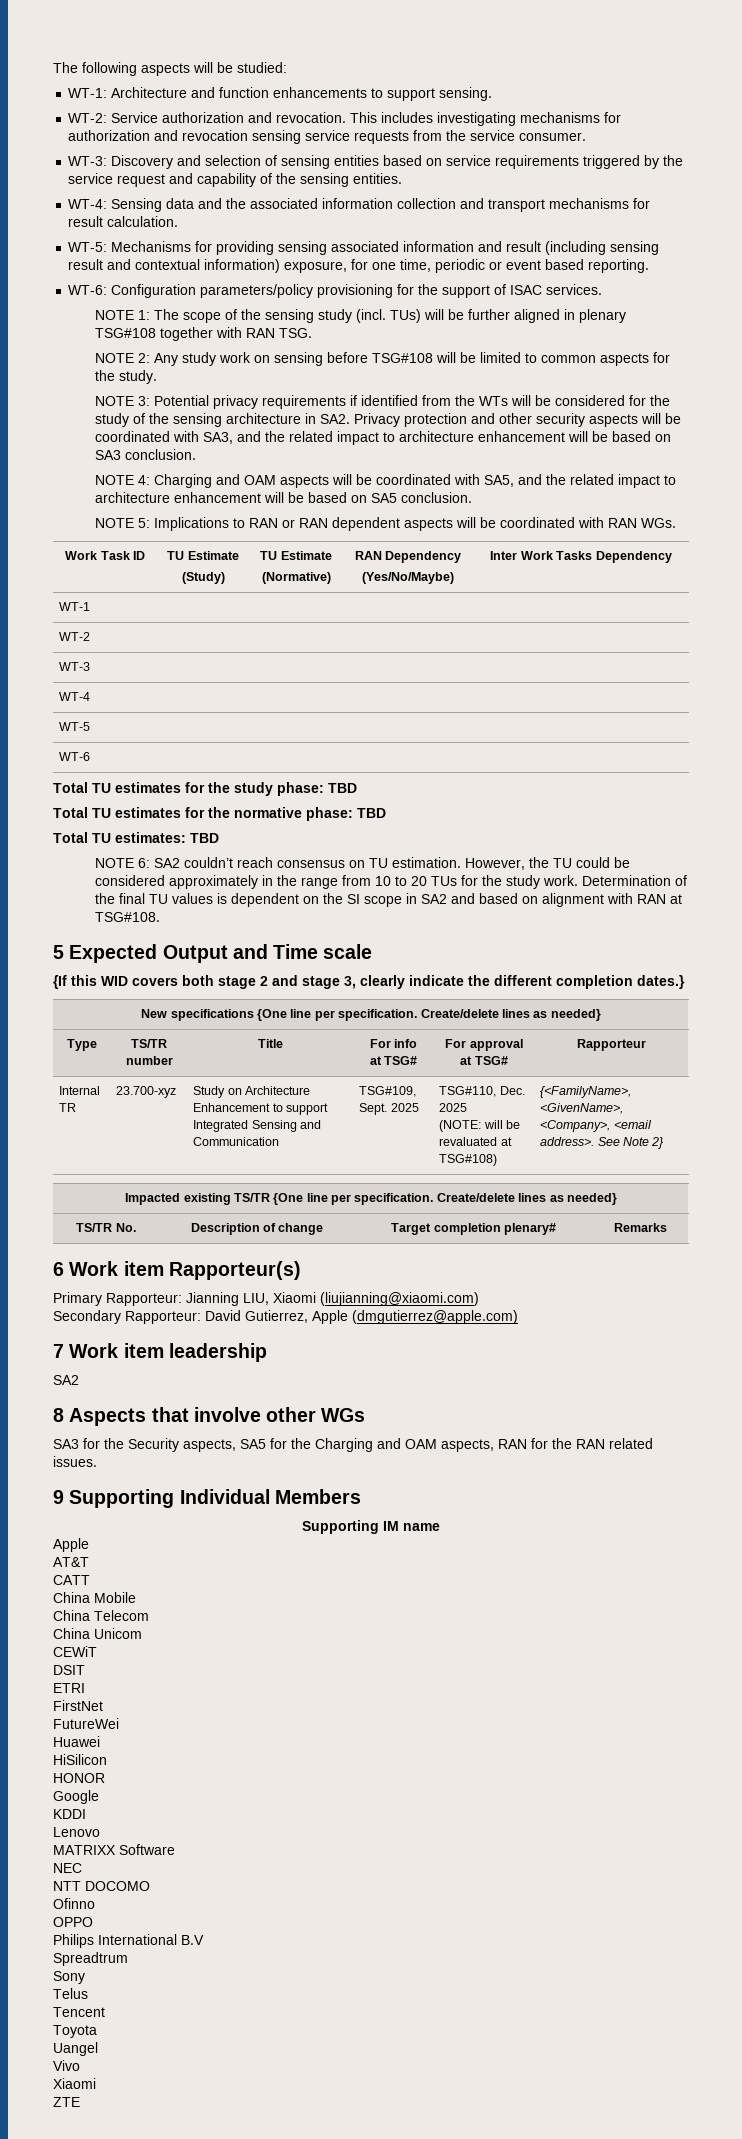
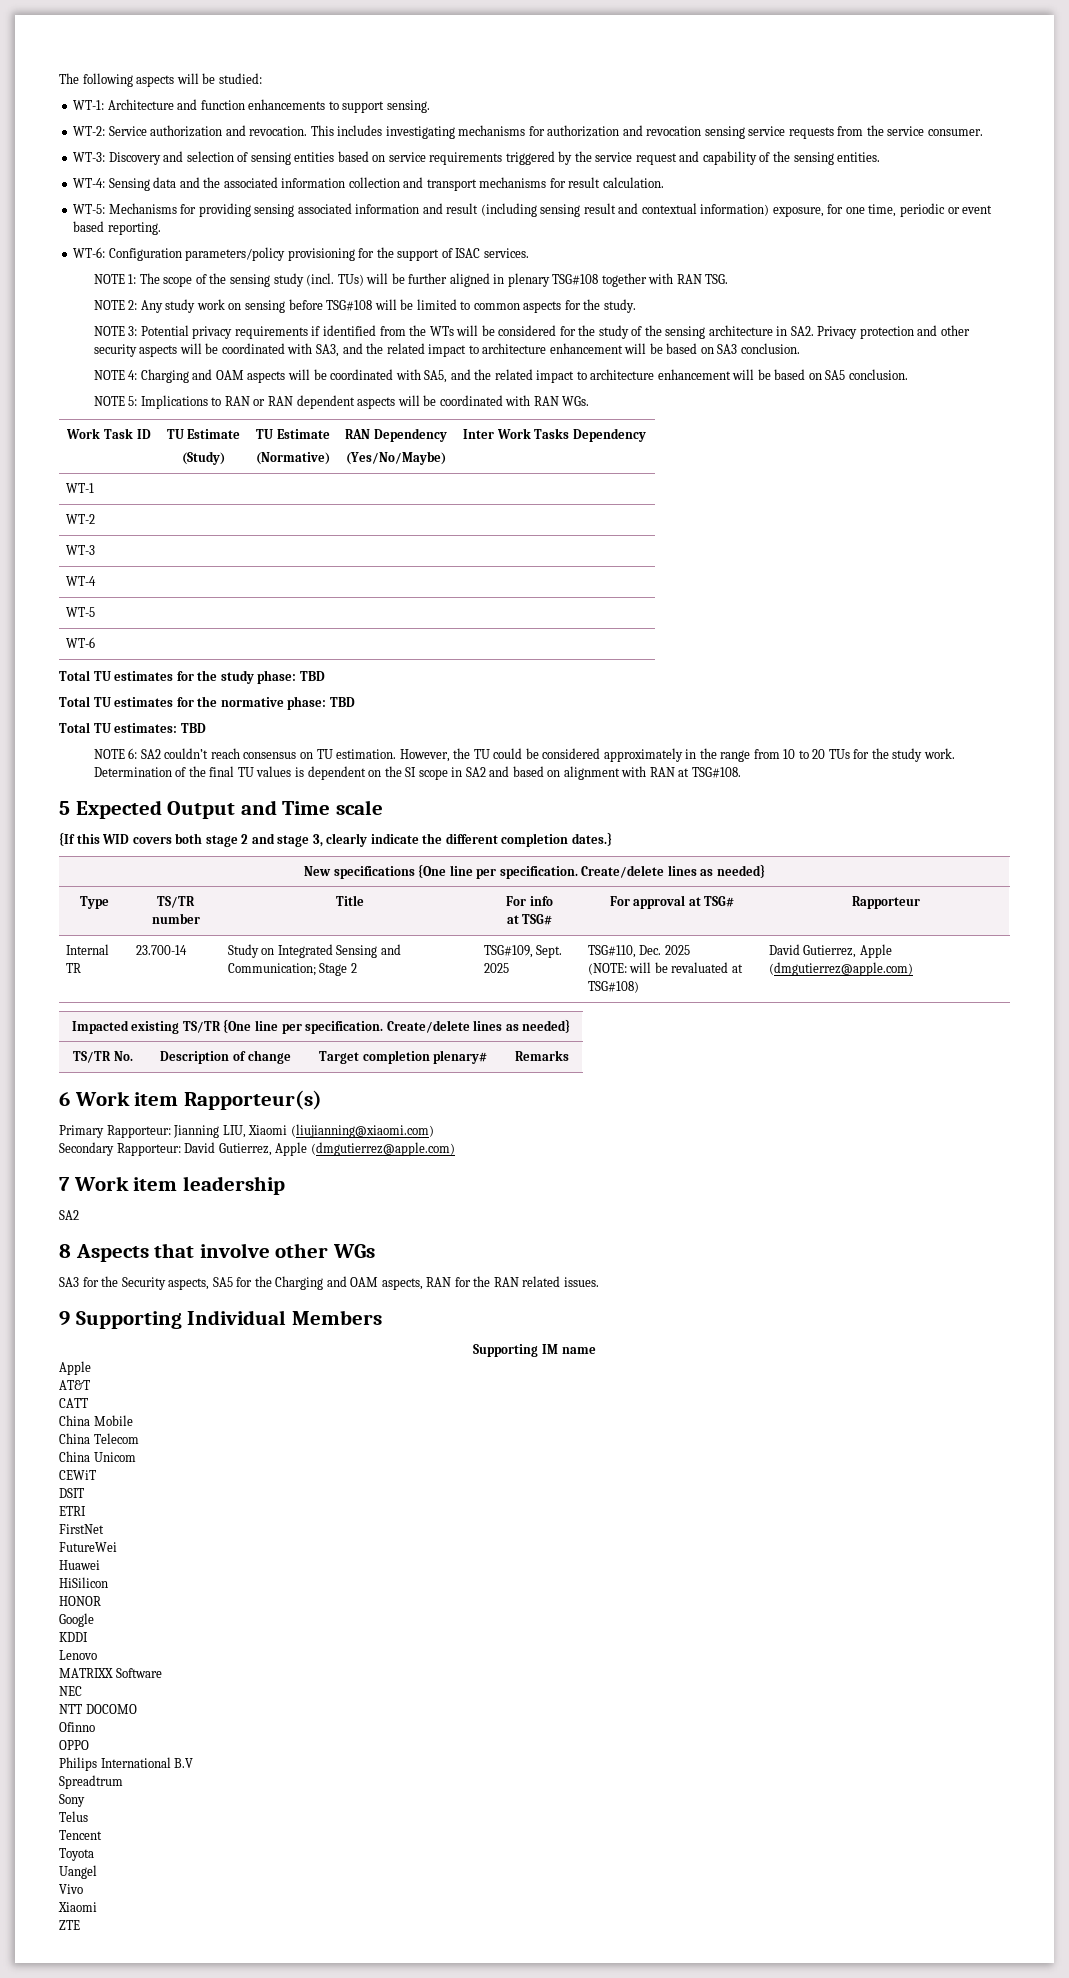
- Internal TR | 23.700-xyz | Study on Architecture Enhancement to support Integrated Sensing and Communication | TSG#109, Sept. 2025 | TSG#110, Dec. 2025
- (NOTE: will be revaluated at TSG#108) | {<FamilyName>, <GivenName>, <Company>, <email address>. See Note 2}
+ Internal TR | 23.700-14 | Study on Integrated Sensing and Communication; Stage 2 | TSG#109, Sept. 2025 | TSG#110, Dec. 2025
+ (NOTE: will be revaluated at TSG#108) | David Gutierrez, Apple (dmgutierrez@apple.com)

